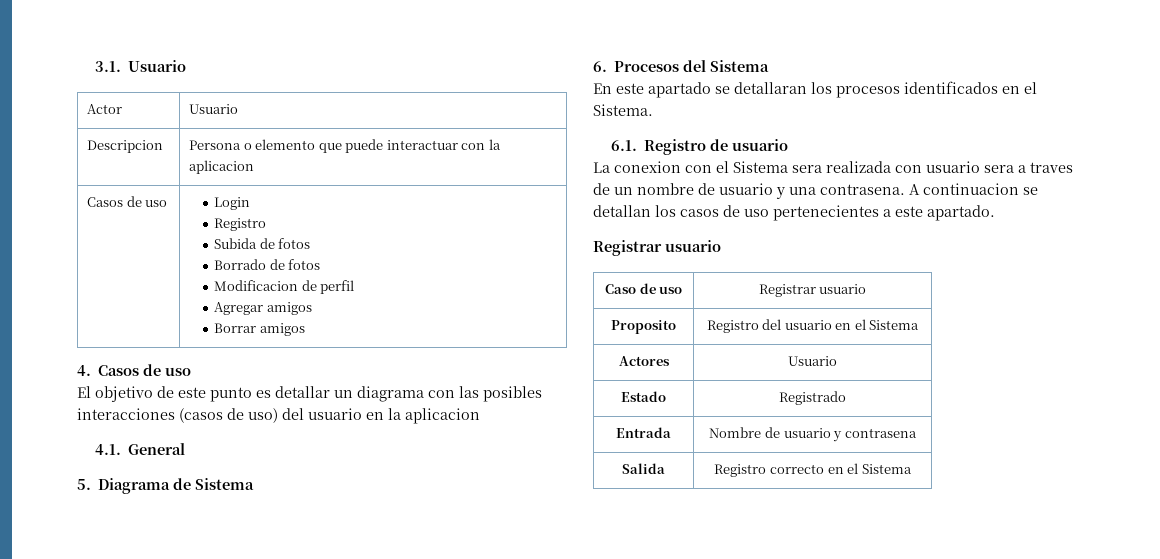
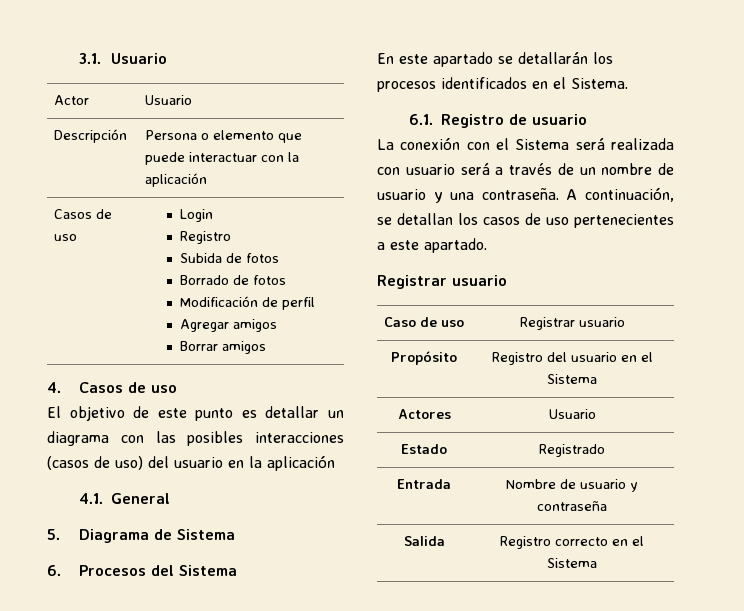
- Descripcion | Persona o elemento que puede interactuar con la aplicacion
+ Descripción | Persona o elemento que puede interactuar con la aplicación
  Casos de uso | Login
  Registro
  Subida de fotos
  Borrado de fotos
- Modificacion de perfil
+ Modificación de perfil
- El objetivo de este punto es detallar un diagrama con las posibles interacciones (casos de uso) del usuario en la aplicacion
+ El objetivo de este punto es detallar un diagrama con las posibles interacciones (casos de uso) del usuario en la aplicación
- En este apartado se detallaran los procesos identificados en el Sistema.
+ En este apartado se detallarán los procesos identificados en el Sistema.
- La conexion con el Sistema sera realizada con usuario sera a traves de un nombre de usuario y una contrasena. A continuacion se detallan los casos de uso pertenecientes a este apartado.
+ La conexión con el Sistema será realizada con usuario será a través de un nombre de usuario y una contraseña. A continuación, se detallan los casos de uso pertenecientes a este apartado.
- Proposito | Registro del usuario en el Sistema
+ Propósito | Registro del usuario en el Sistema
- Entrada | Nombre de usuario y contrasena
+ Entrada | Nombre de usuario y contraseña

